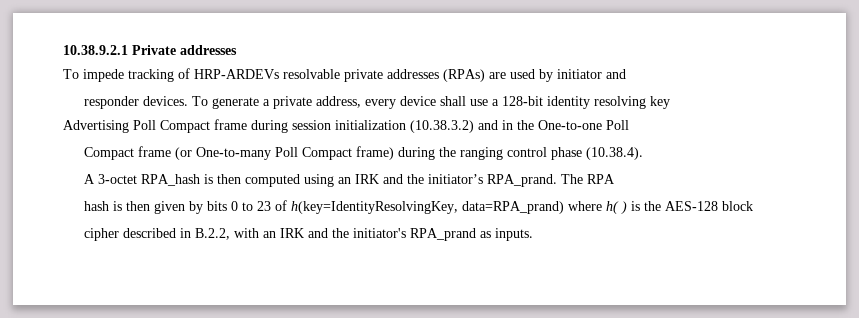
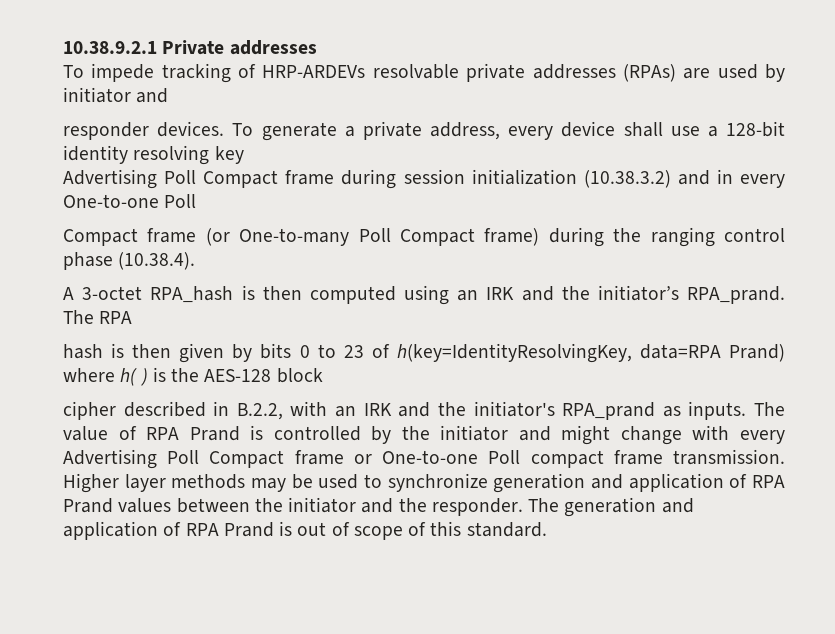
- Advertising Poll Compact frame during session initialization (10.38.3.2) and in the One-to-one Poll
+ Advertising Poll Compact frame during session initialization (10.38.3.2) and in every One-to-one Poll
- hash is then given by bits 0 to 23 of h(key=IdentityResolvingKey, data=RPA_prand) where h( ) is the AES-128 block
+ hash is then given by bits 0 to 23 of h(key=IdentityResolvingKey, data=RPA Prand) where h( ) is the AES-128 block
+ The value of RPA Prand is controlled by the initiator and might change with every Advertising Poll Compact frame or One-to-one Poll compact frame transmission. Higher layer methods may be used to synchronize generation and application of RPA Prand values between the initiator and the responder. The generation and application of RPA Prand is out of scope of this standard.

